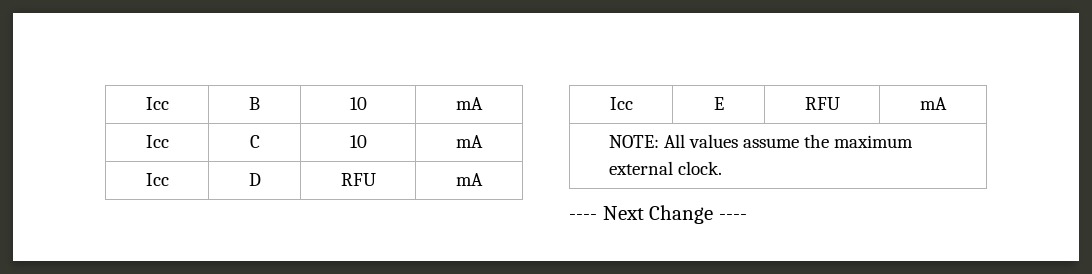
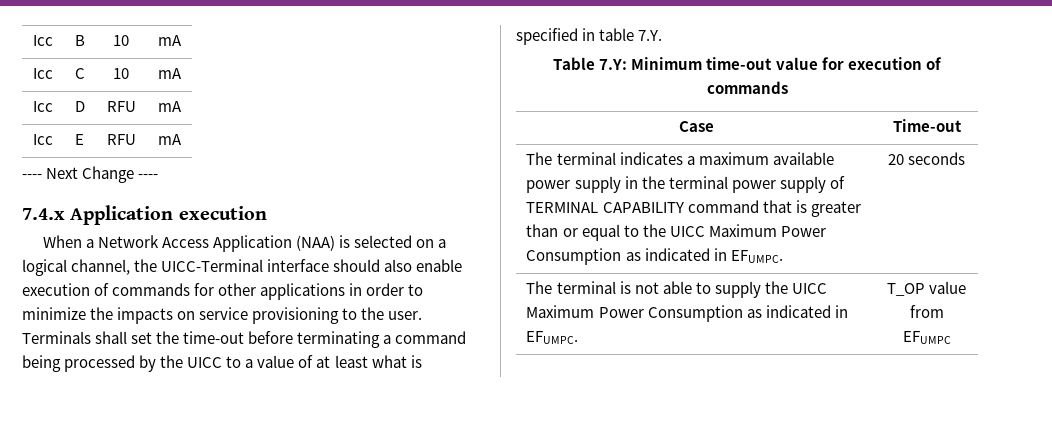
- NOTE: All values assume the maximum external clock.
  ---- Next Change ----
+ 7.4.x Application execution
+ When a Network Access Application (NAA) is selected on a logical channel, the UICC-Terminal interface should also enable execution of commands for other applications in order to minimize the impacts on service provisioning to the user. Terminals shall set the time-out before terminating a command being processed by the UICC to a value of at least what is specified in table 7.Y.
+ Table 7.Y: Minimum time-out value for execution of commands
+ Case | Time-out
+ The terminal indicates a maximum available power supply in the terminal power supply of TERMINAL CAPABILITY command that is greater than or equal to the UICC Maximum Power Consumption as indicated in EFUMPC. | 20 seconds
+ The terminal is not able to supply the UICC Maximum Power Consumption as indicated in EFUMPC. | T_OP value from EFUMPC

